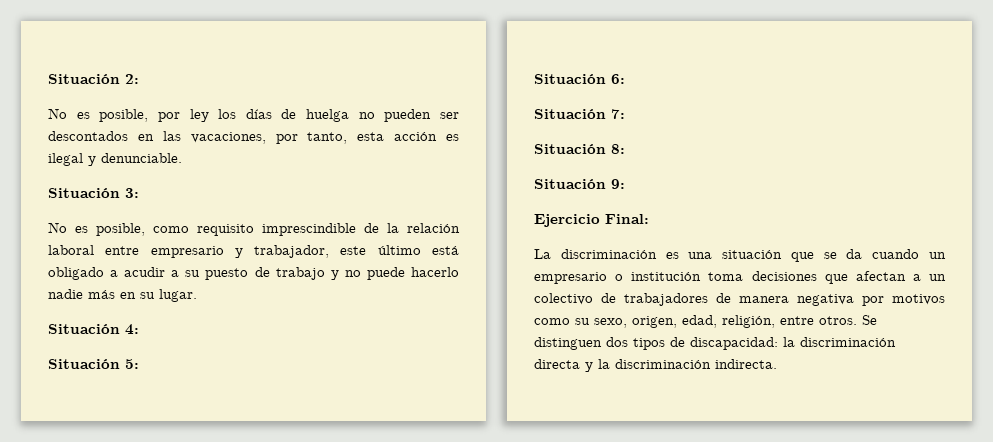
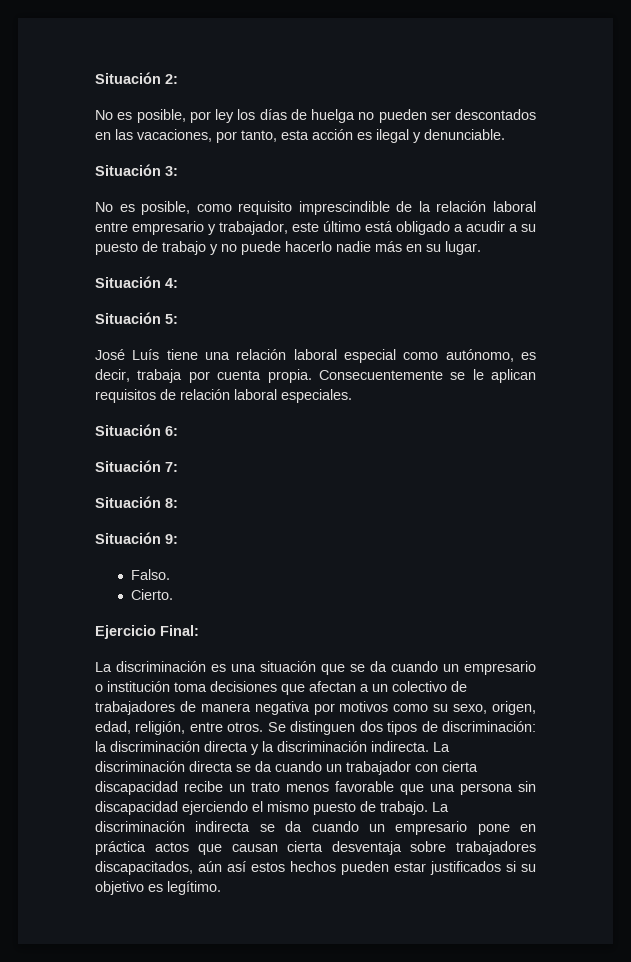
+ José Luís tiene una relación laboral especial como autónomo, es decir, trabaja por cuenta propia. Consecuentemente se le aplican requisitos de relación laboral especiales.
+ Falso.
+ Cierto.
- Se distinguen dos tipos de discapacidad: la discriminación directa y la discriminación indirecta.
+ Se distinguen dos tipos de discriminación: la discriminación directa y la discriminación indirecta.
+ La discriminación directa se da cuando un trabajador con cierta discapacidad recibe un trato menos favorable que una persona sin discapacidad ejerciendo el mismo puesto de trabajo. La discriminación indirecta se da cuando un empresario pone en práctica actos que causan cierta desventaja sobre trabajadores discapacitados, aún así estos hechos pueden estar justificados si su objetivo es legítimo.

